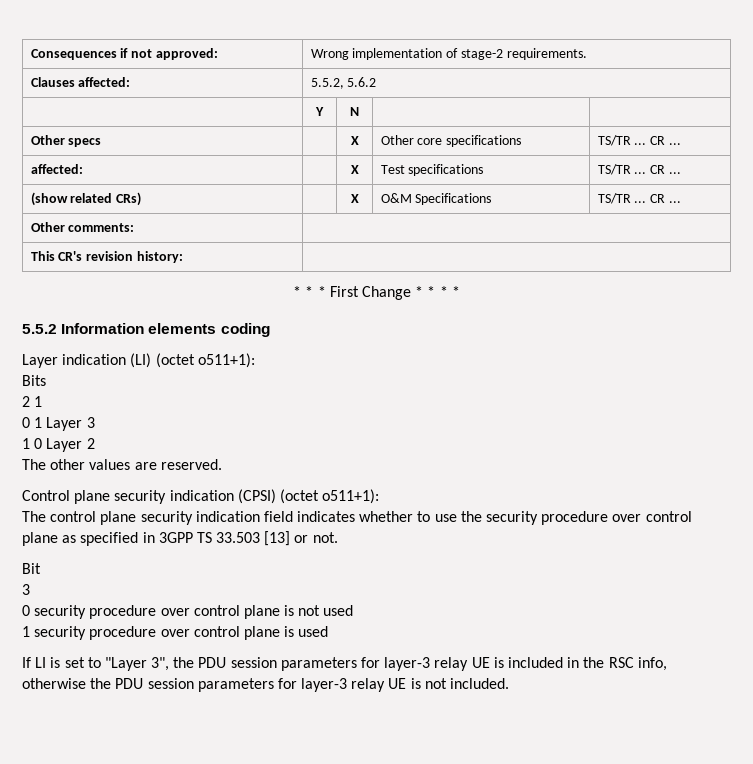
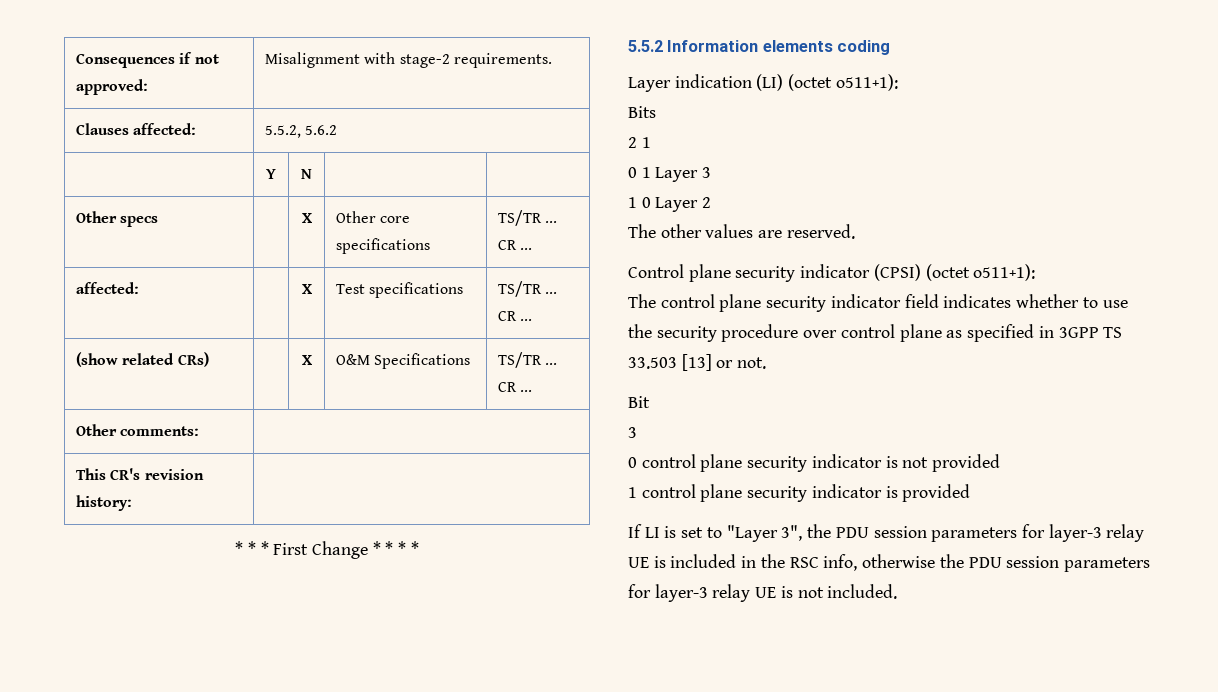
- Consequences if not approved: | Wrong implementation of stage-2 requirements.
+ Consequences if not approved: | Misalignment with stage-2 requirements.
- Control plane security indication (CPSI) (octet o511+1):
+ Control plane security indicator (CPSI) (octet o511+1):
- The control plane security indication field indicates whether to use the security procedure over control plane as specified in 3GPP TS 33.503 [13] or not.
+ The control plane security indicator field indicates whether to use the security procedure over control plane as specified in 3GPP TS 33.503 [13] or not.
- 0 security procedure over control plane is not used
- 1 security procedure over control plane is used
+ 0 control plane security indicator is not provided
+ 1 control plane security indicator is provided

